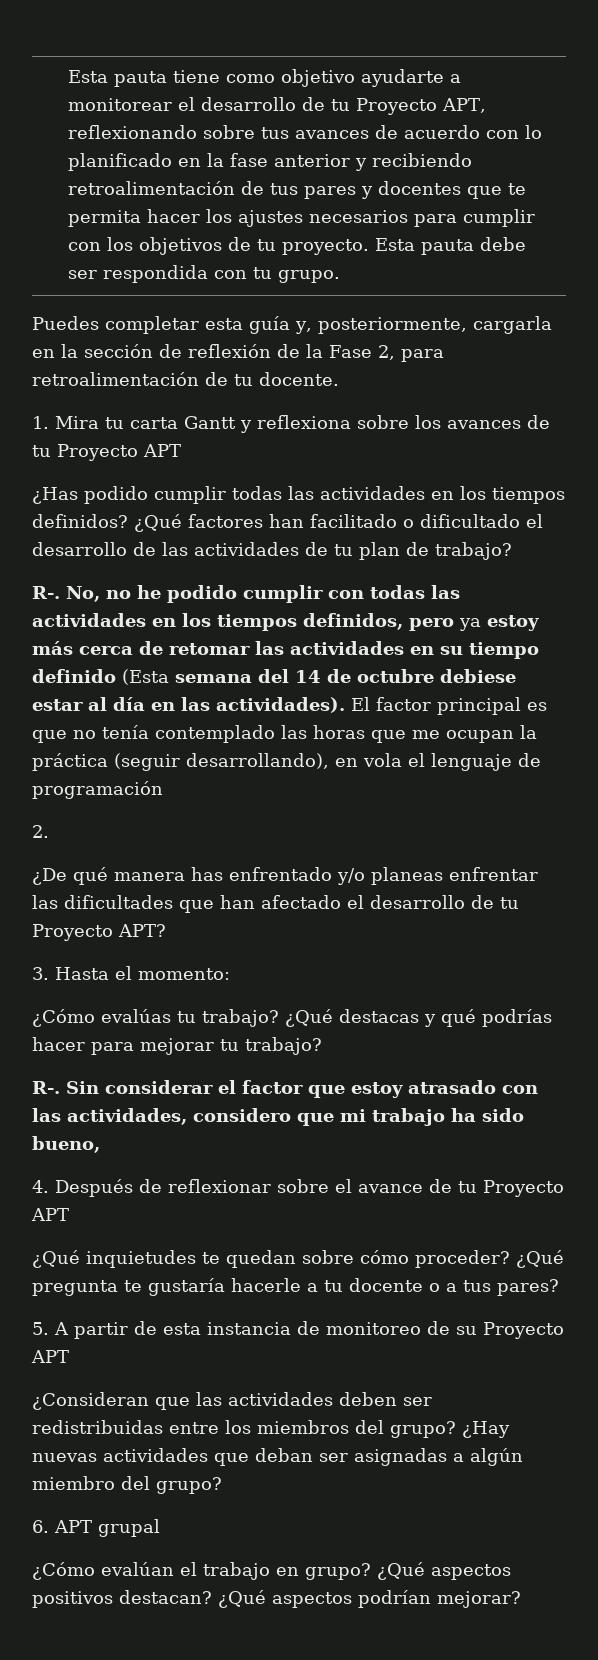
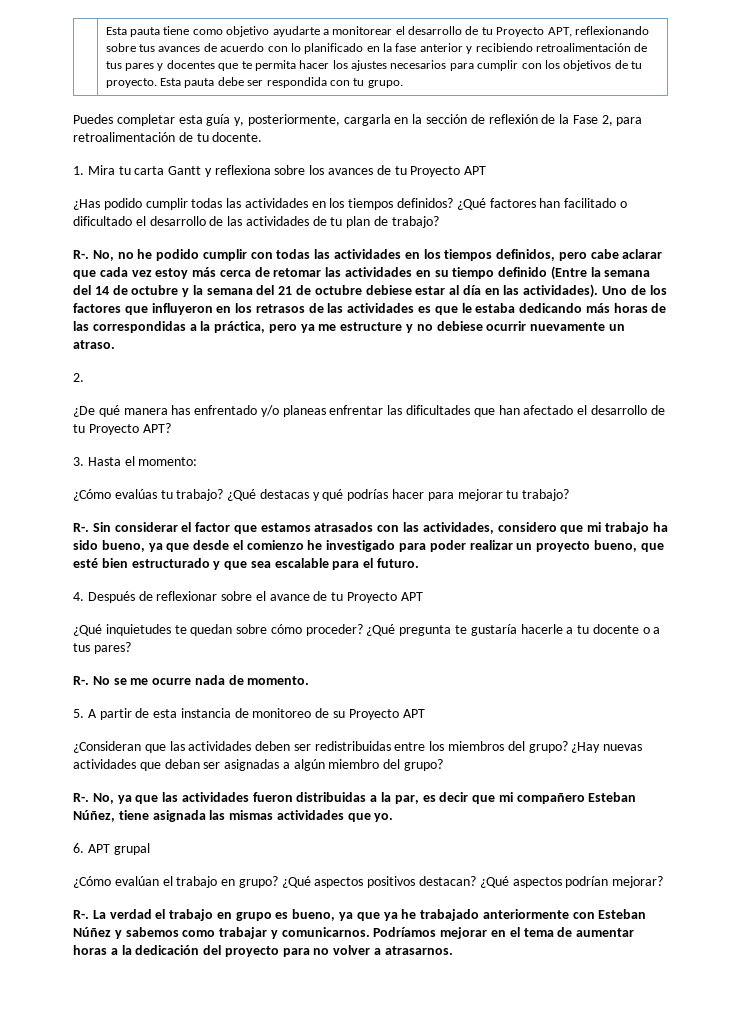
- R-. No, no he podido cumplir con todas las actividades en los tiempos definidos, pero ya estoy más cerca de retomar las actividades en su tiempo definido (Esta semana del 14 de octubre debiese estar al día en las actividades).
+ R-. No, no he podido cumplir con todas las actividades en los tiempos definidos, pero cabe aclarar que cada vez estoy más cerca de retomar las actividades en su tiempo definido (Entre la semana del 14 de octubre y la semana del 21 de octubre debiese estar al día en las actividades).
- El factor principal es que no tenía contemplado las horas que me ocupan la práctica (seguir desarrollando), en vola el lenguaje de programación
+ Uno de los factores que influyeron en los retrasos de las actividades es que le estaba dedicando más horas de las correspondidas a la práctica, pero ya me estructure y no debiese ocurrir nuevamente un atraso.
- R-. Sin considerar el factor que estoy atrasado con las actividades, considero que mi trabajo ha sido bueno,
+ R-. Sin considerar el factor que estamos atrasados con las actividades, considero que mi trabajo ha sido bueno, ya que desde el comienzo he investigado para poder realizar un proyecto bueno, que esté bien estructurado y que sea escalable para el futuro.
+ R-. No se me ocurre nada de momento.
+ R-. No, ya que las actividades fueron distribuidas a la par, es decir que mi compañero Esteban Núñez, tiene asignada las mismas actividades que yo.
+ R-. La verdad el trabajo en grupo es bueno, ya que ya he trabajado anteriormente con Esteban Núñez y sabemos como trabajar y comunicarnos. Podríamos mejorar en el tema de aumentar horas a la dedicación del proyecto para no volver a atrasarnos.

